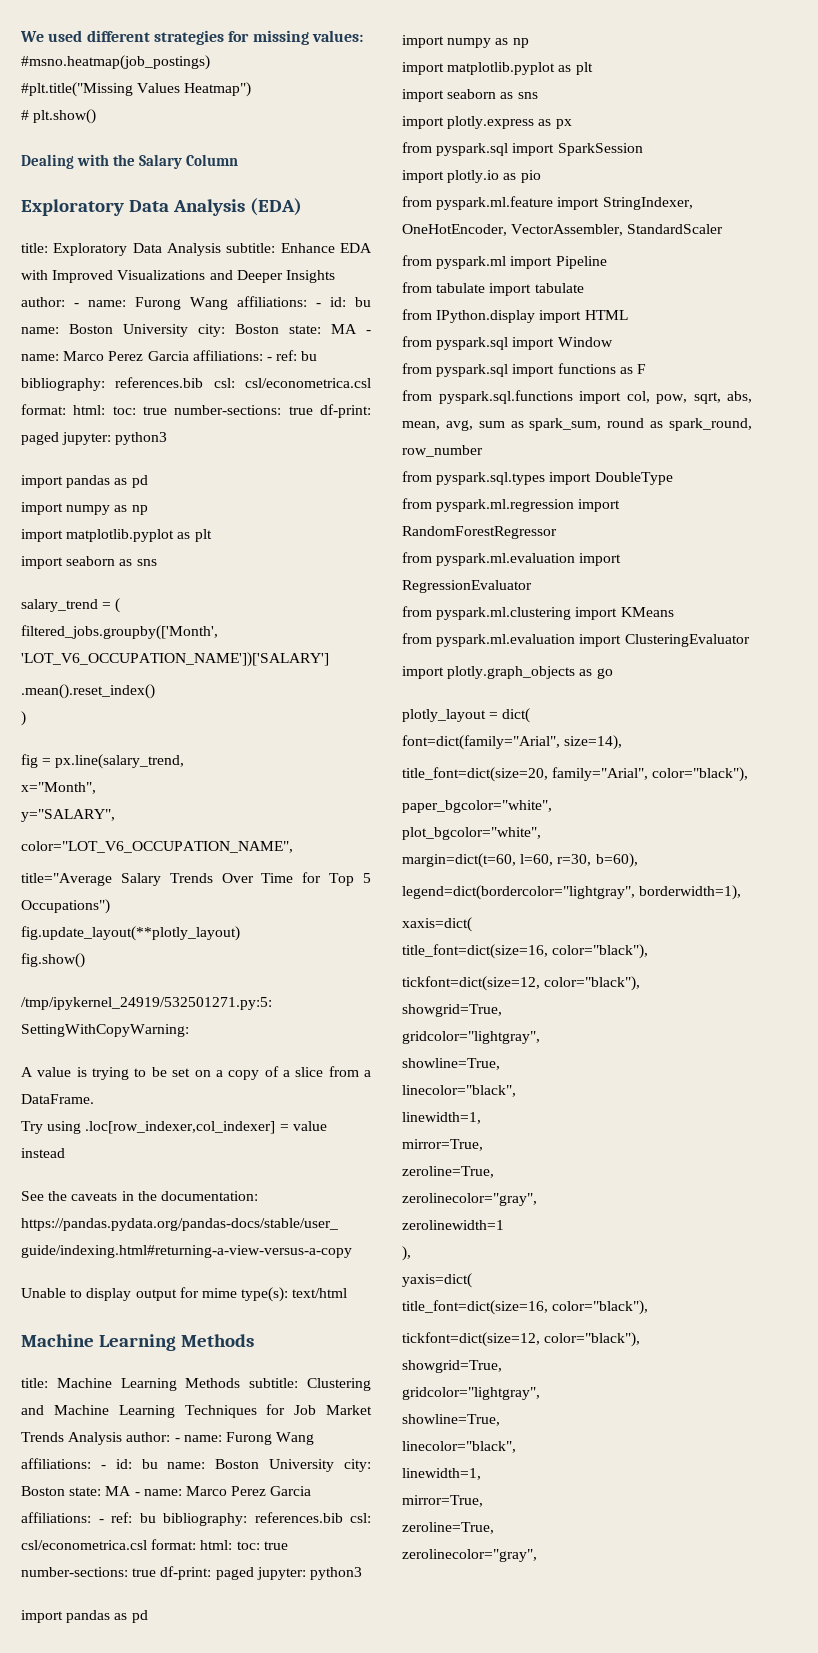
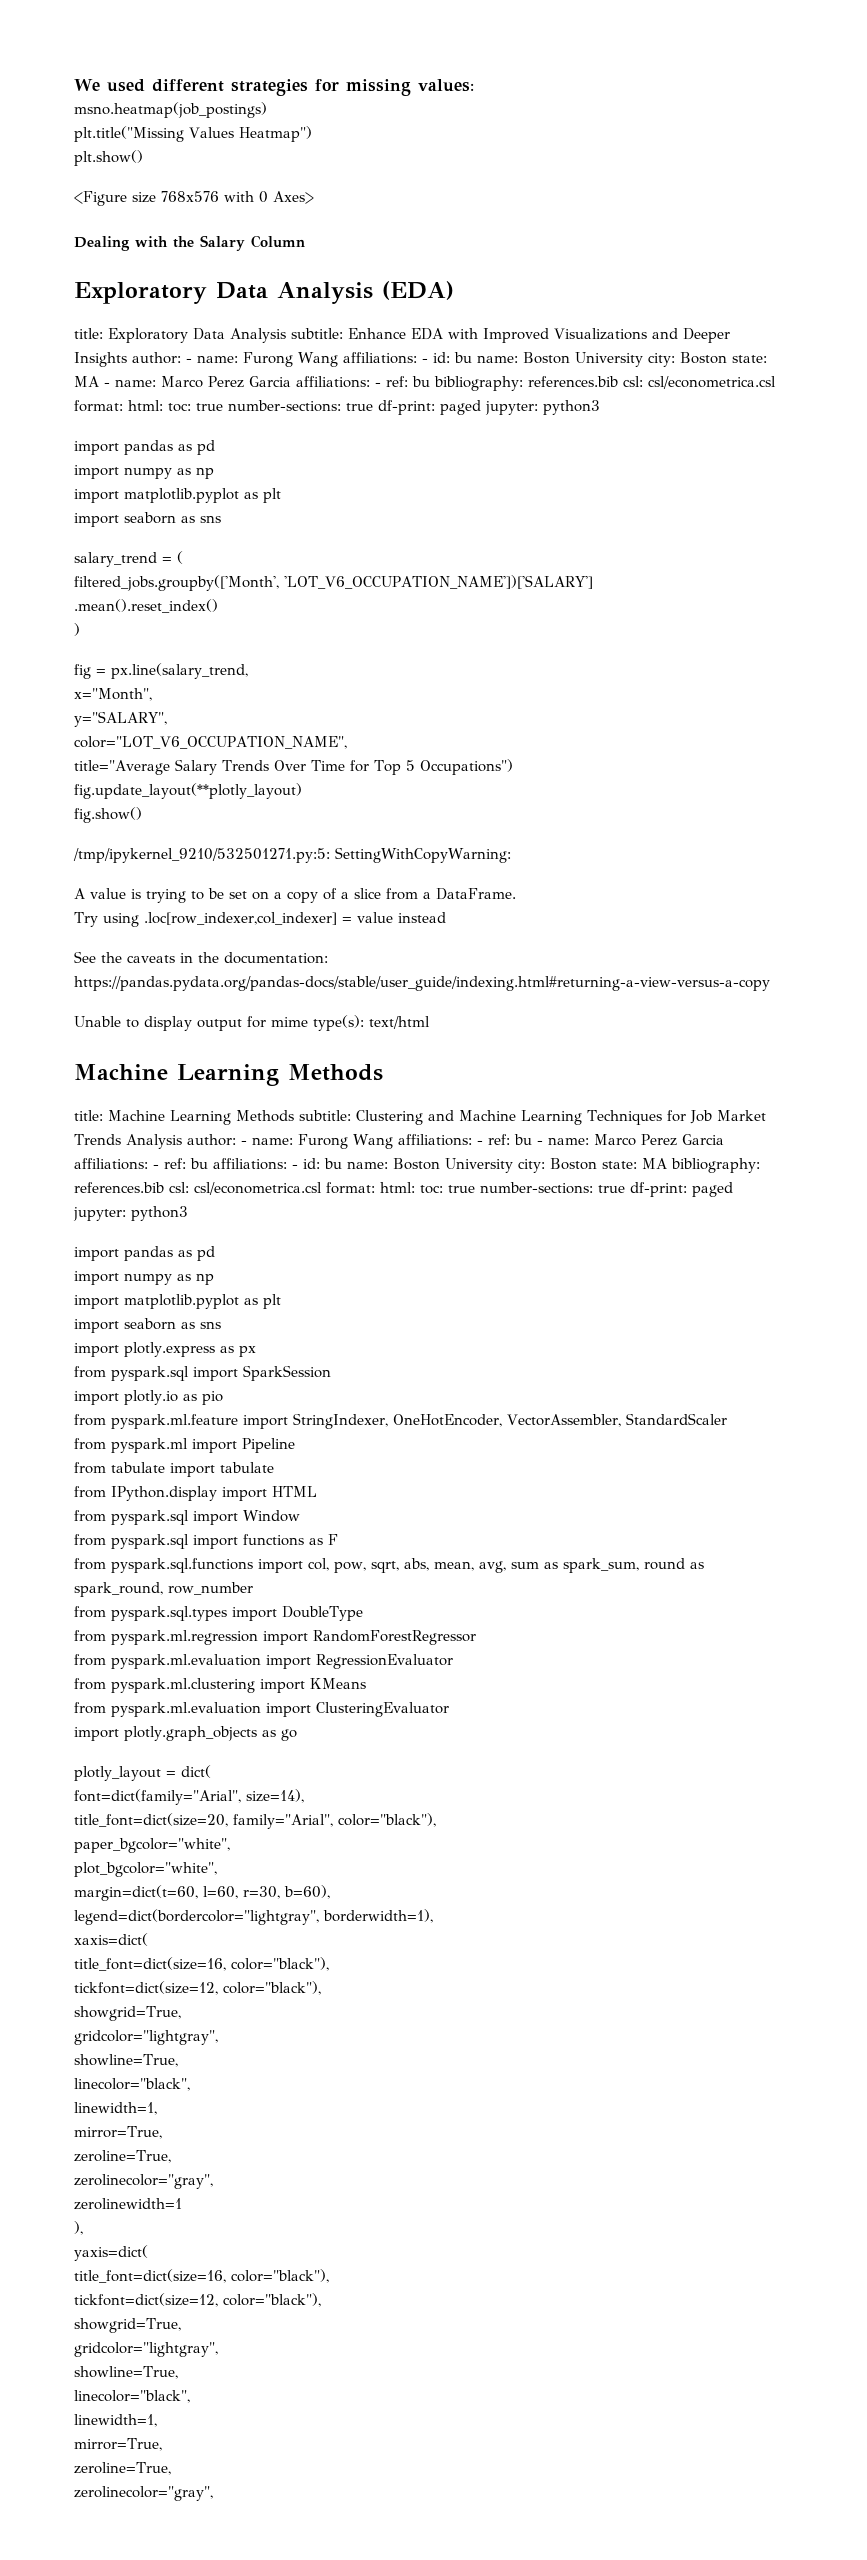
- #msno.heatmap(job_postings)
- #plt.title("Missing Values Heatmap")
+ msno.heatmap(job_postings)
+ plt.title("Missing Values Heatmap")
- # plt.show()
+ plt.show()
+ <Figure size 768x576 with 0 Axes>
- /tmp/ipykernel_24919/532501271.py:5: SettingWithCopyWarning:
+ /tmp/ipykernel_9210/532501271.py:5: SettingWithCopyWarning:
- title: Machine Learning Methods subtitle: Clustering and Machine Learning Techniques for Job Market Trends Analysis author: - name: Furong Wang affiliations: - id: bu name: Boston University city: Boston state: MA - name: Marco Perez Garcia affiliations: - ref: bu bibliography: references.bib csl: csl/econometrica.csl format: html: toc: true number-sections: true df-print: paged jupyter: python3
+ title: Machine Learning Methods subtitle: Clustering and Machine Learning Techniques for Job Market Trends Analysis author: - name: Furong Wang affiliations: - ref: bu - name: Marco Perez Garcia affiliations: - ref: bu affiliations: - id: bu name: Boston University city: Boston state: MA bibliography: references.bib csl: csl/econometrica.csl format: html: toc: true number-sections: true df-print: paged jupyter: python3

